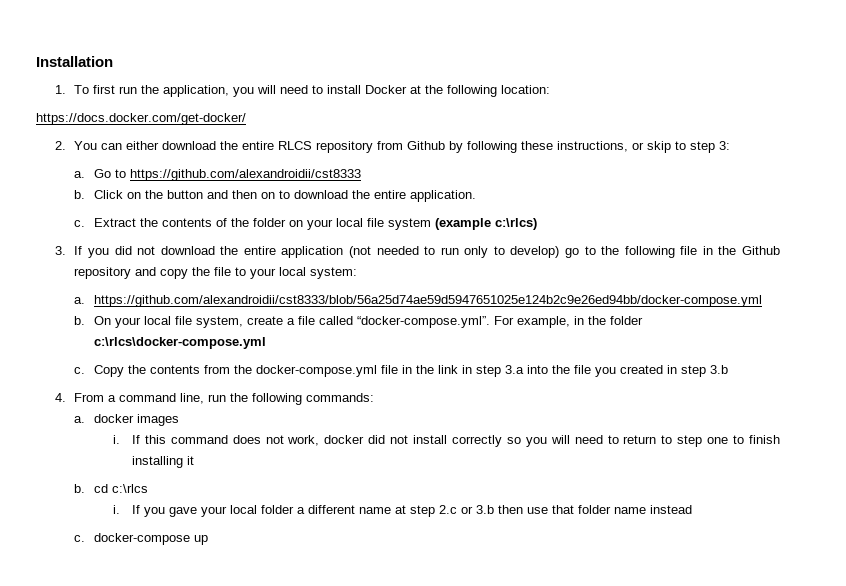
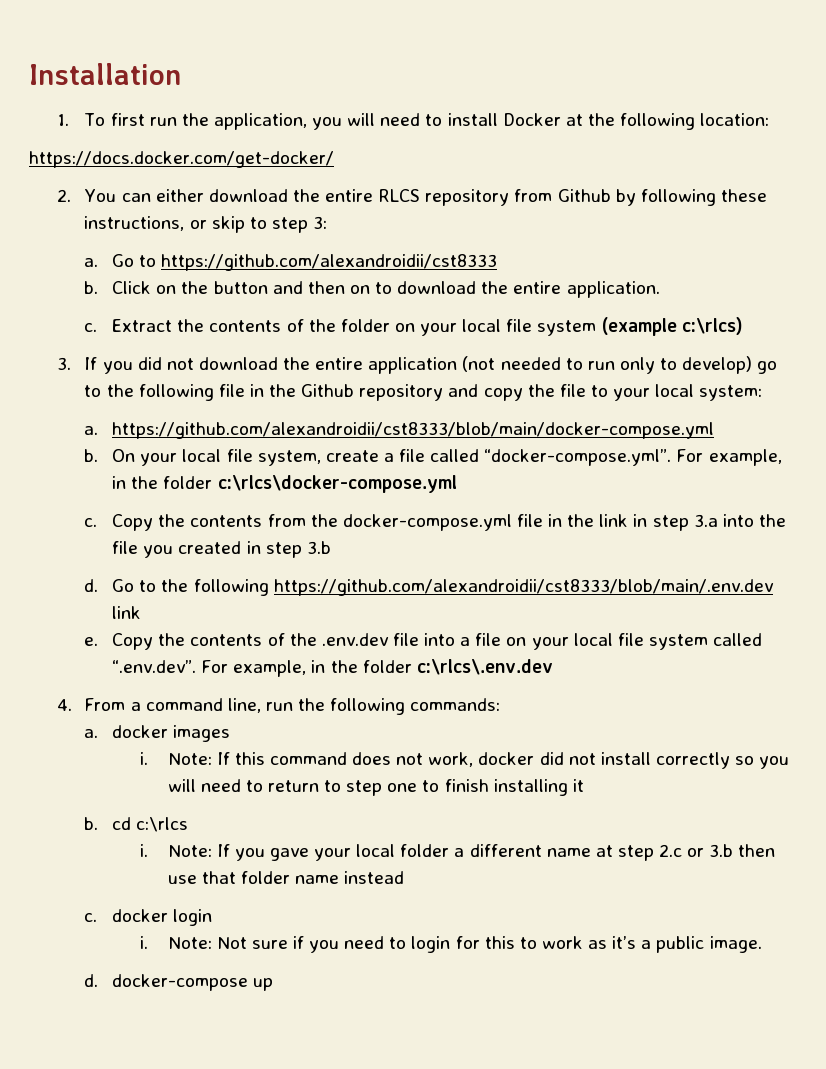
- a. https://github.com/alexandroidii/cst8333/blob/56a25d74ae59d5947651025e124b2c9e26ed94bb/docker-compose.yml
+ a. https://github.com/alexandroidii/cst8333/blob/main/docker-compose.yml
+ d. Go to the following https://github.com/alexandroidii/cst8333/blob/main/.env.dev link
+ e. Copy the contents of the .env.dev file into a file on your local file system called “.env.dev”. For example, in the folder c:\rlcs\.env.dev
- If this command does not work, docker did not install correctly so you will need to return to step one to finish installing it
+ Note: If this command does not work, docker did not install correctly so you will need to return to step one to finish installing it
- If you gave your local folder a different name at step 2.c or 3.b then use that folder name instead
+ Note: If you gave your local folder a different name at step 2.c or 3.b then use that folder name instead
- c. docker-compose up
+ c. docker login
+ i. Note: Not sure if you need to login for this to work as it’s a public image.
+ d. docker-compose up

